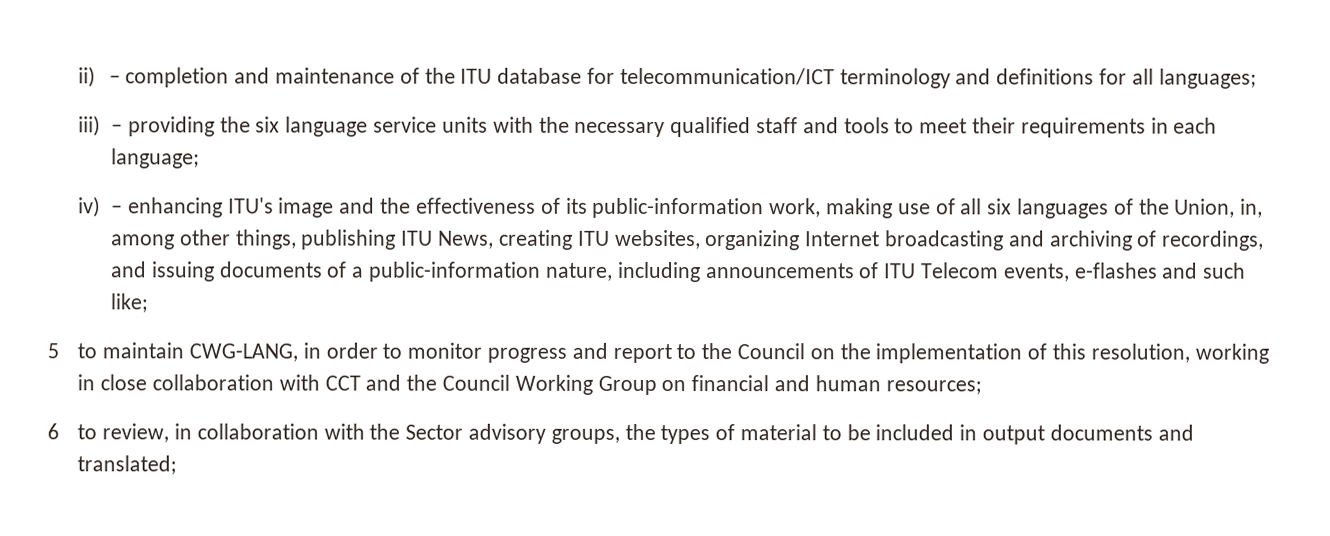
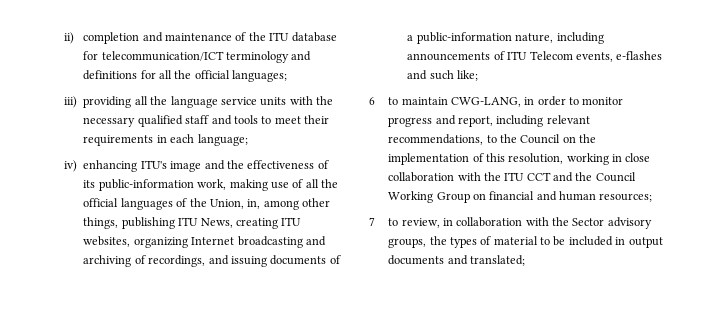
- ii) – completion and maintenance of the ITU database for telecommunication/ICT terminology and definitions for all languages;
+ ii) completion and maintenance of the ITU database for telecommunication/ICT terminology and definitions for all the official languages;
- iii) – providing the six language service units with the necessary qualified staff and tools to meet their requirements in each language;
+ iii) providing all the language service units with the necessary qualified staff and tools to meet their requirements in each language;
- iv) – enhancing ITU's image and the effectiveness of its public-information work, making use of all six languages of the Union, in, among other things, publishing ITU News, creating ITU websites, organizing Internet broadcasting and archiving of recordings, and issuing documents of a public-information nature, including announcements of ITU Telecom events, e-flashes and such like;
+ iv) enhancing ITU's image and the effectiveness of its public-information work, making use of all the official languages of the Union, in, among other things, publishing ITU News, creating ITU websites, organizing Internet broadcasting and archiving of recordings, and issuing documents of a public-information nature, including announcements of ITU Telecom events, e-flashes and such like;
- 5 to maintain CWG-LANG, in order to monitor progress and report to the Council on the implementation of this resolution, working in close collaboration with CCT and the Council Working Group on financial and human resources;
+ 6 to maintain CWG-LANG, in order to monitor progress and report, including relevant recommendations, to the Council on the implementation of this resolution, working in close collaboration with the ITU CCT and the Council Working Group on financial and human resources;
- 6 to review, in collaboration with the Sector advisory groups, the types of material to be included in output documents and translated;
+ 7 to review, in collaboration with the Sector advisory groups, the types of material to be included in output documents and translated;

